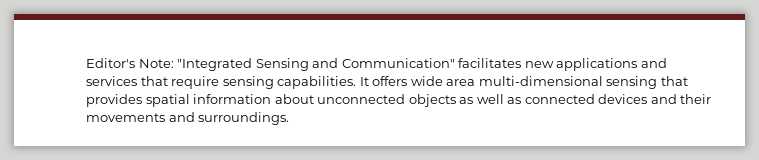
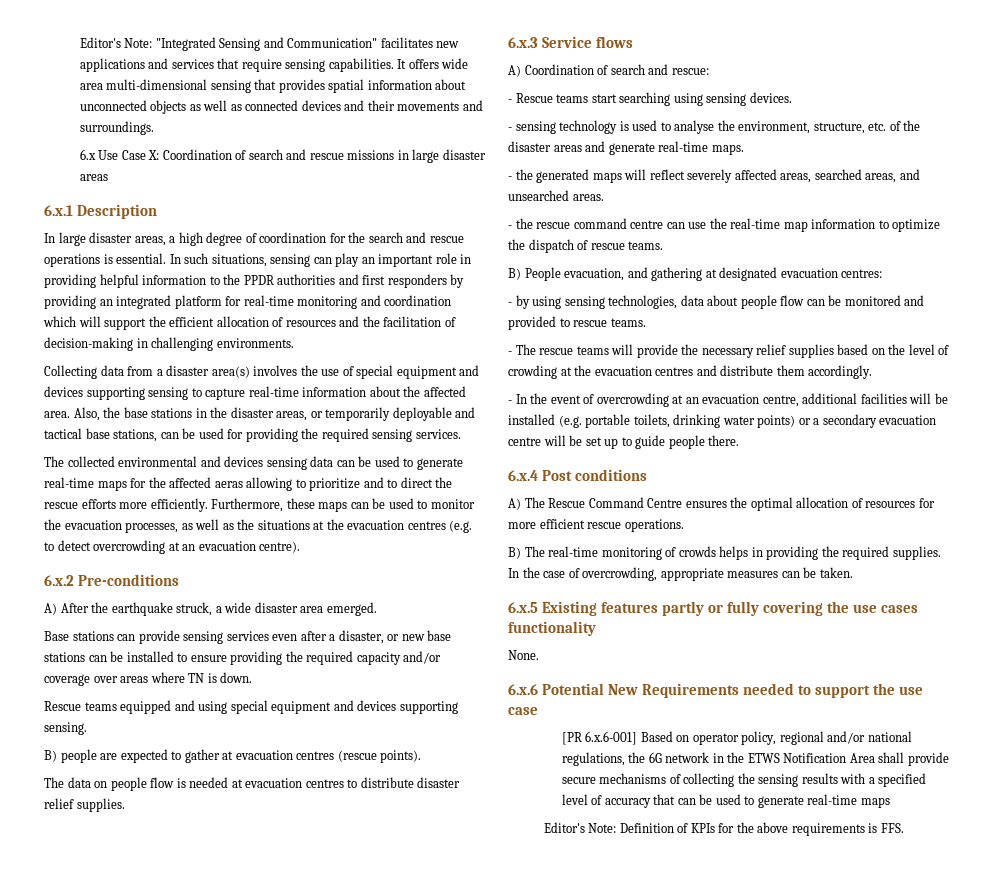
+ 6.x Use Case X: Coordination of search and rescue missions in large disaster areas
+ 6.x.1 Description
+ In large disaster areas, a high degree of coordination for the search and rescue operations is essential. In such situations, sensing can play an important role in providing helpful information to the PPDR authorities and first responders by providing an integrated platform for real-time monitoring and coordination which will support the efficient allocation of resources and the facilitation of decision-making in challenging environments.
+ Collecting data from a disaster area(s) involves the use of special equipment and devices supporting sensing to capture real-time information about the affected area. Also, the base stations in the disaster areas, or temporarily deployable and tactical base stations, can be used for providing the required sensing services.
+ The collected environmental and devices sensing data can be used to generate real-time maps for the affected aeras allowing to prioritize and to direct the rescue efforts more efficiently. Furthermore, these maps can be used to monitor the evacuation processes, as well as the situations at the evacuation centres (e.g. to detect overcrowding at an evacuation centre).
+ 6.x.2 Pre-conditions
+ A) After the earthquake struck, a wide disaster area emerged.
+ Base stations can provide sensing services even after a disaster, or new base stations can be installed to ensure providing the required capacity and/or coverage over areas where TN is down.
+ Rescue teams equipped and using special equipment and devices supporting sensing.
+ B) people are expected to gather at evacuation centres (rescue points).
+ The data on people flow is needed at evacuation centres to distribute disaster relief supplies.
+ 6.x.3 Service flows
+ A) Coordination of search and rescue:
+ - Rescue teams start searching using sensing devices.
+ - sensing technology is used to analyse the environment, structure, etc. of the disaster areas and generate real-time maps.
+ - the generated maps will reflect severely affected areas, searched areas, and unsearched areas.
+ - the rescue command centre can use the real-time map information to optimize the dispatch of rescue teams.
+ B) People evacuation, and gathering at designated evacuation centres:
+ - by using sensing technologies, data about people flow can be monitored and provided to rescue teams.
+ - The rescue teams will provide the necessary relief supplies based on the level of crowding at the evacuation centres and distribute them accordingly.
+ - In the event of overcrowding at an evacuation centre, additional facilities will be installed (e.g. portable toilets, drinking water points) or a secondary evacuation centre will be set up to guide people there.
+ 6.x.4 Post conditions
+ A) The Rescue Command Centre ensures the optimal allocation of resources for more efficient rescue operations.
+ B) The real-time monitoring of crowds helps in providing the required supplies. In the case of overcrowding, appropriate measures can be taken.
+ 6.x.5 Existing features partly or fully covering the use cases functionality
+ None.
+ 6.x.6 Potential New Requirements needed to support the use case
+ [PR 6.x.6-001] Based on operator policy, regional and/or national regulations, the 6G network in the ETWS Notification Area shall provide secure mechanisms of collecting the sensing results with a specified level of accuracy that can be used to generate real-time maps
+ Editor's Note: Definition of KPIs for the above requirements is FFS.

